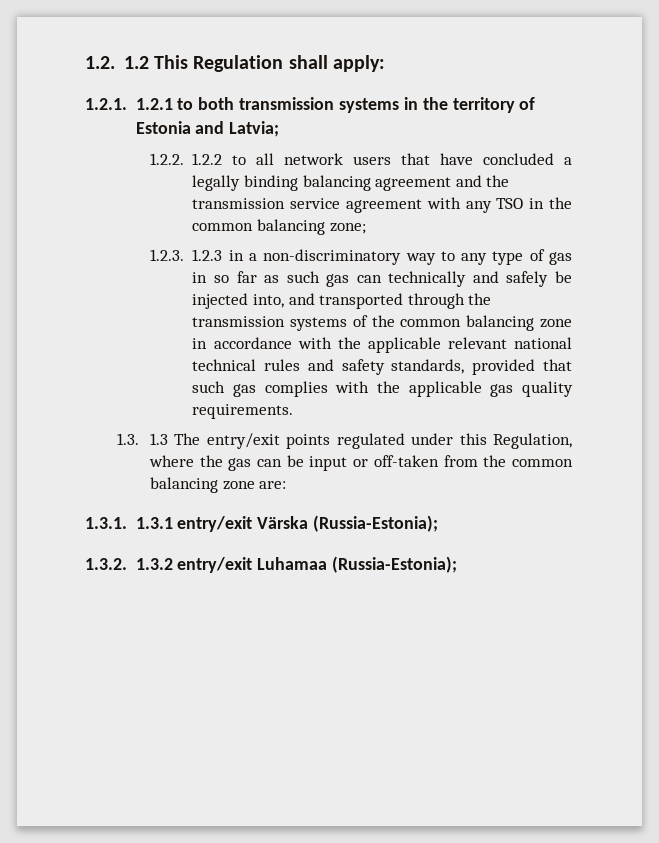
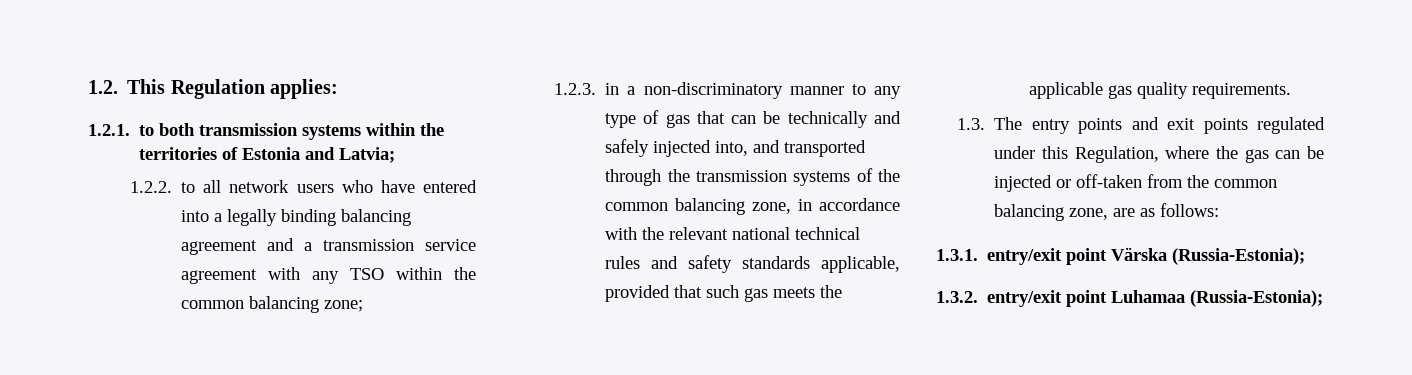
- 1.2. 1.2 This Regulation shall apply:
+ 1.2. This Regulation applies:
- 1.2.1. 1.2.1 to both transmission systems in the territory of Estonia and Latvia;
+ 1.2.1. to both transmission systems within the territories of Estonia and Latvia;
- 1.2.2. 1.2.2 to all network users that have concluded a legally binding balancing agreement and the transmission service agreement with any TSO in the common balancing zone;
+ 1.2.2. to all network users who have entered into a legally binding balancing agreement and a transmission service agreement with any TSO within the common balancing zone;
- 1.2.3. 1.2.3 in a non-discriminatory way to any type of gas in so far as such gas can technically and safely be injected into, and transported through the transmission systems of the common balancing zone in accordance with the applicable relevant national technical rules and safety standards, provided that such gas complies with the applicable gas quality requirements.
+ 1.2.3. in a non-discriminatory manner to any type of gas that can be technically and safely injected into, and transported through the transmission systems of the common balancing zone, in accordance with the relevant national technical rules and safety standards applicable, provided that such gas meets the applicable gas quality requirements.
- 1.3. 1.3 The entry/exit points regulated under this Regulation, where the gas can be input or off-taken from the common balancing zone are:
+ 1.3. The entry points and exit points regulated under this Regulation, where the gas can be injected or off-taken from the common balancing zone, are as follows:
- 1.3.1. 1.3.1 entry/exit Värska (Russia-Estonia);
+ 1.3.1. entry/exit point Värska (Russia-Estonia);
- 1.3.2. 1.3.2 entry/exit Luhamaa (Russia-Estonia);
+ 1.3.2. entry/exit point Luhamaa (Russia-Estonia);

